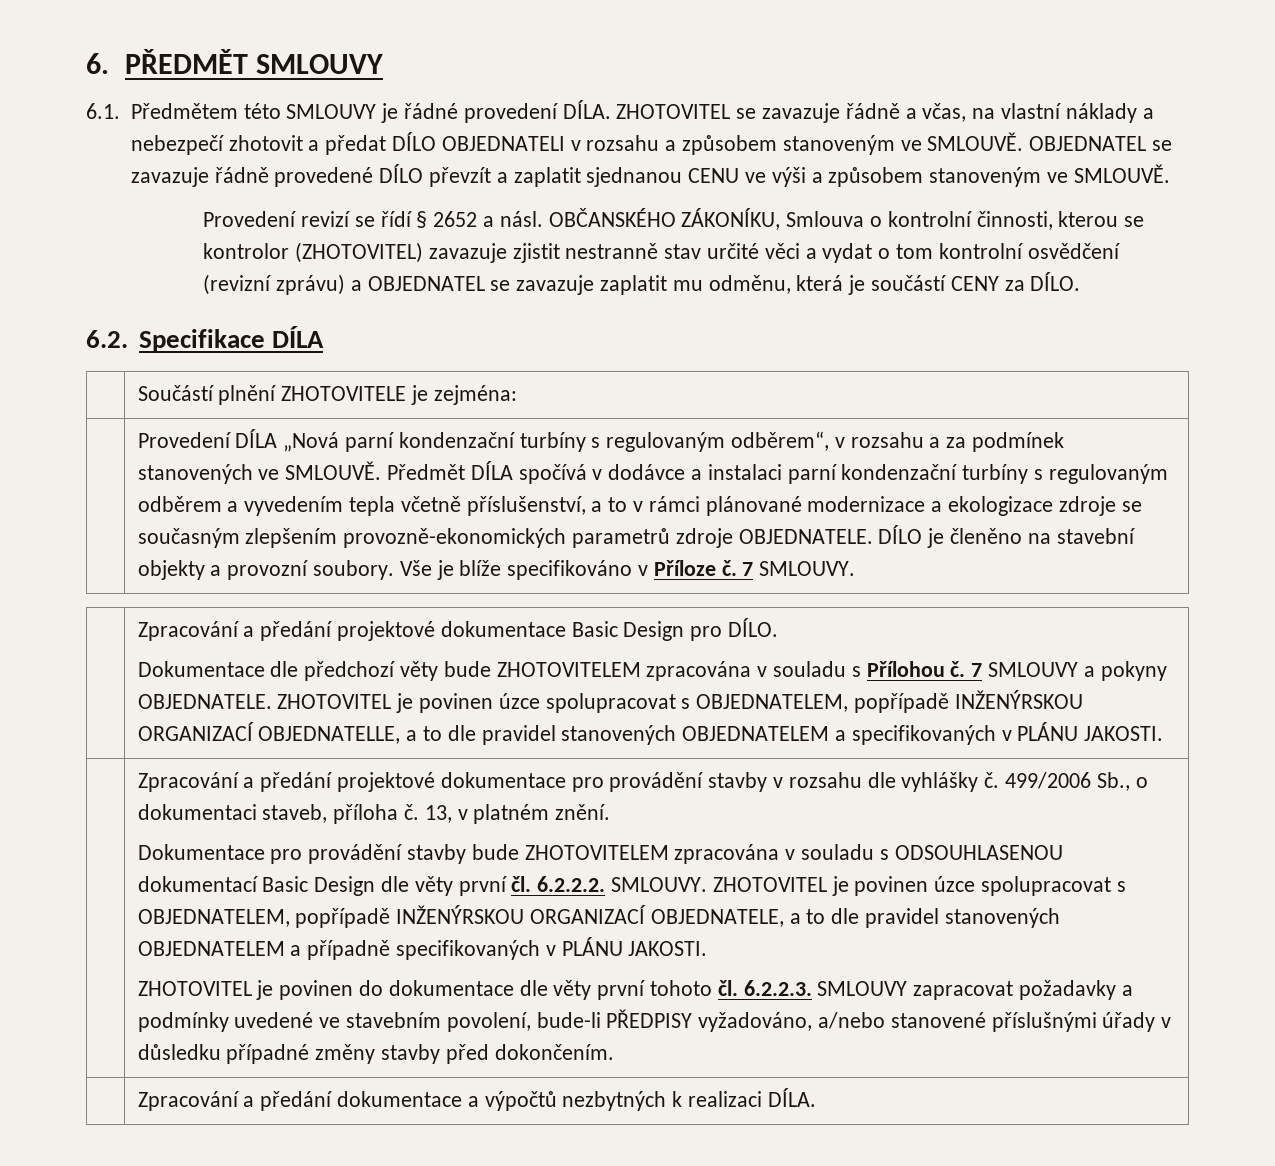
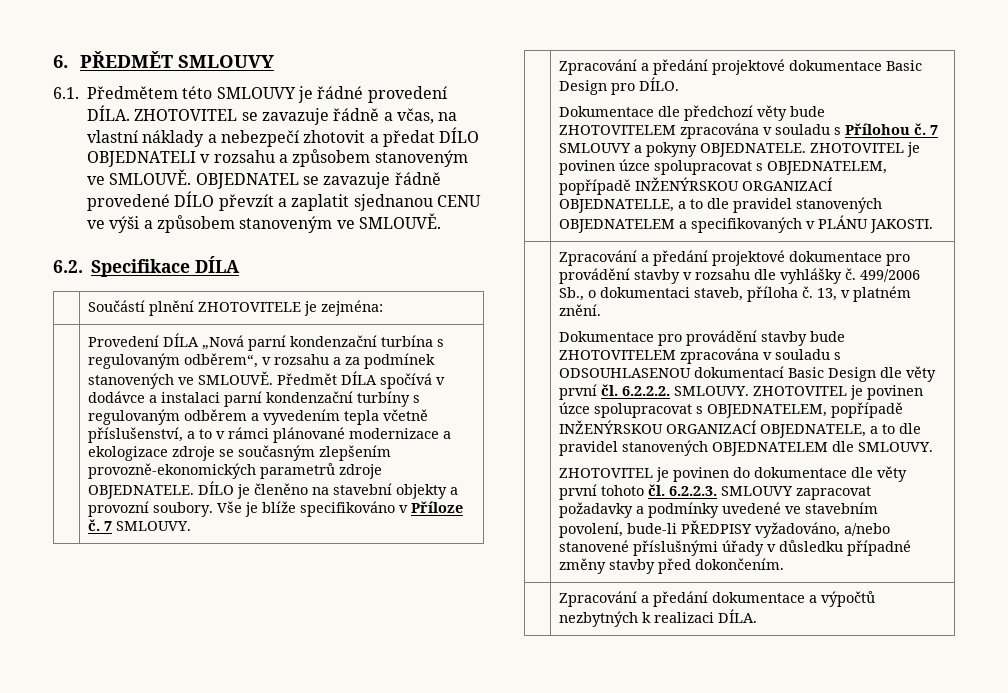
- Provedení revizí se řídí § 2652 a násl. OBČANSKÉHO ZÁKONÍKU, Smlouva o kontrolní činnosti, kterou se kontrolor (ZHOTOVITEL) zavazuje zjistit nestranně stav určité věci a vydat o tom kontrolní osvědčení (revizní zprávu) a OBJEDNATEL se zavazuje zaplatit mu odměnu, která je součástí CENY za DÍLO.
- Provedení DÍLA „Nová parní kondenzační turbíny s regulovaným odběrem“, v rozsahu a za podmínek stanovených ve SMLOUVĚ.
+ Provedení DÍLA „Nová parní kondenzační turbína s regulovaným odběrem“, v rozsahu a za podmínek stanovených ve SMLOUVĚ.
- ZHOTOVITEL je povinen úzce spolupracovat s OBJEDNATELEM, popřípadě INŽENÝRSKOU ORGANIZACÍ OBJEDNATELE, a to dle pravidel stanovených OBJEDNATELEM a případně specifikovaných v PLÁNU JAKOSTI.
+ ZHOTOVITEL je povinen úzce spolupracovat s OBJEDNATELEM, popřípadě INŽENÝRSKOU ORGANIZACÍ OBJEDNATELE, a to dle pravidel stanovených OBJEDNATELEM dle SMLOUVY.

